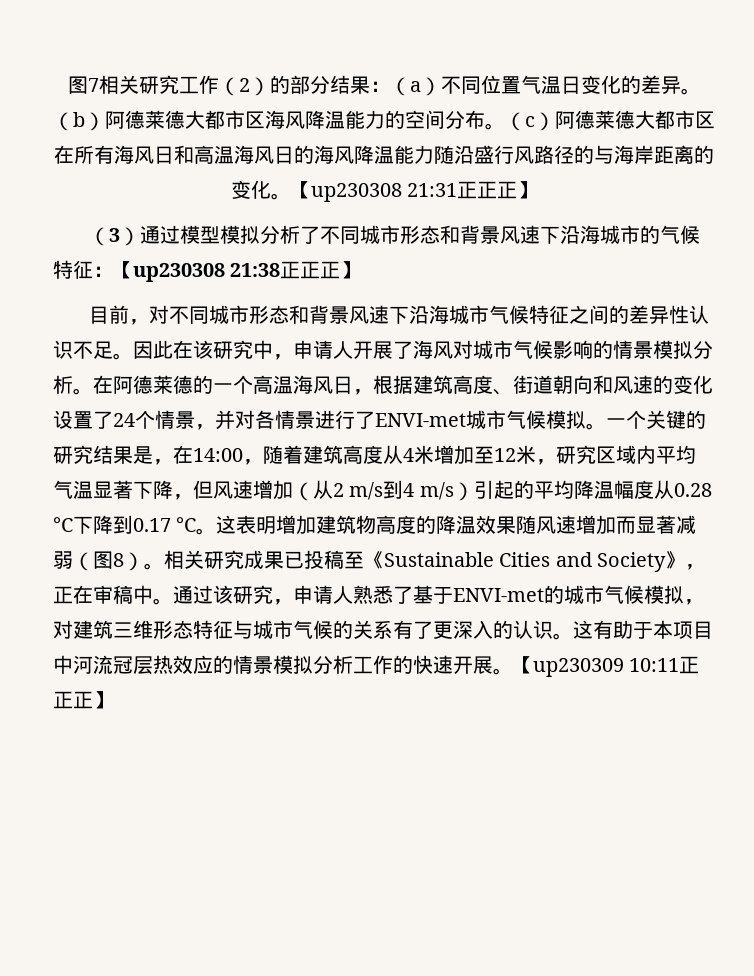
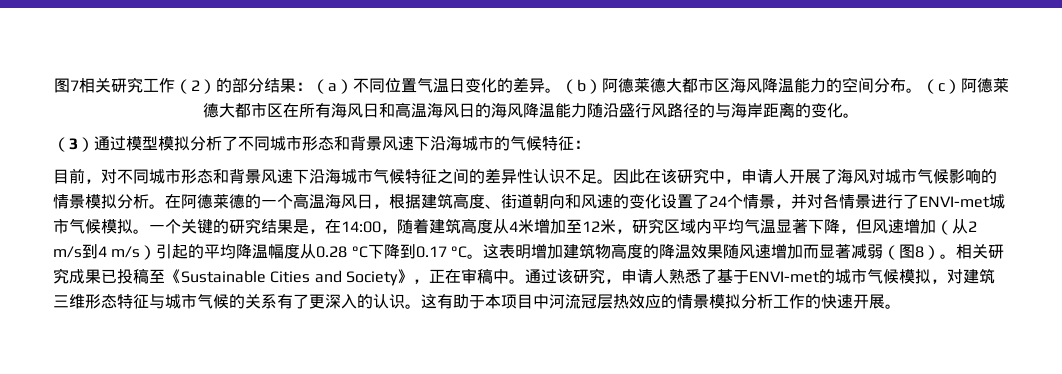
- 【up230308 21:31正正正】
- （3）通过模型模拟分析了不同城市形态和背景风速下沿海城市的气候特征：【up230308 21:38正正正】
+ （3）通过模型模拟分析了不同城市形态和背景风速下沿海城市的气候特征：
- 【up230309 10:11正正正】

